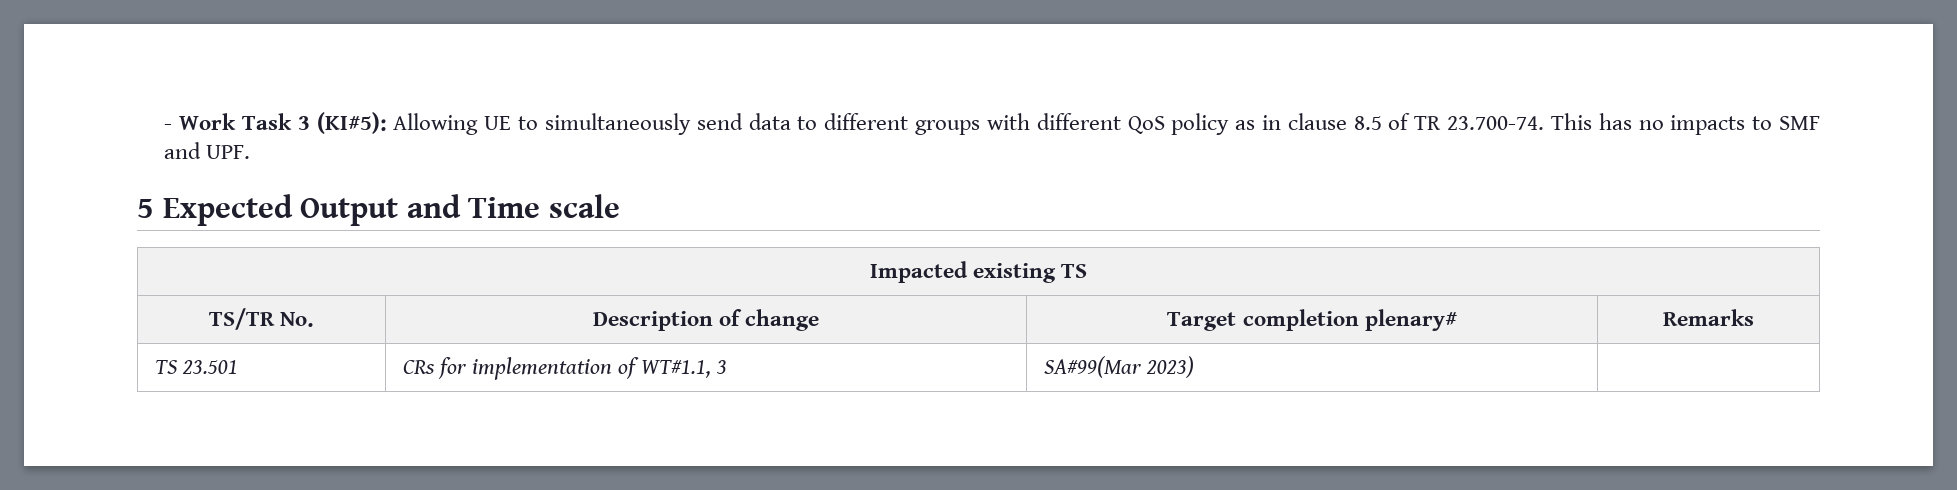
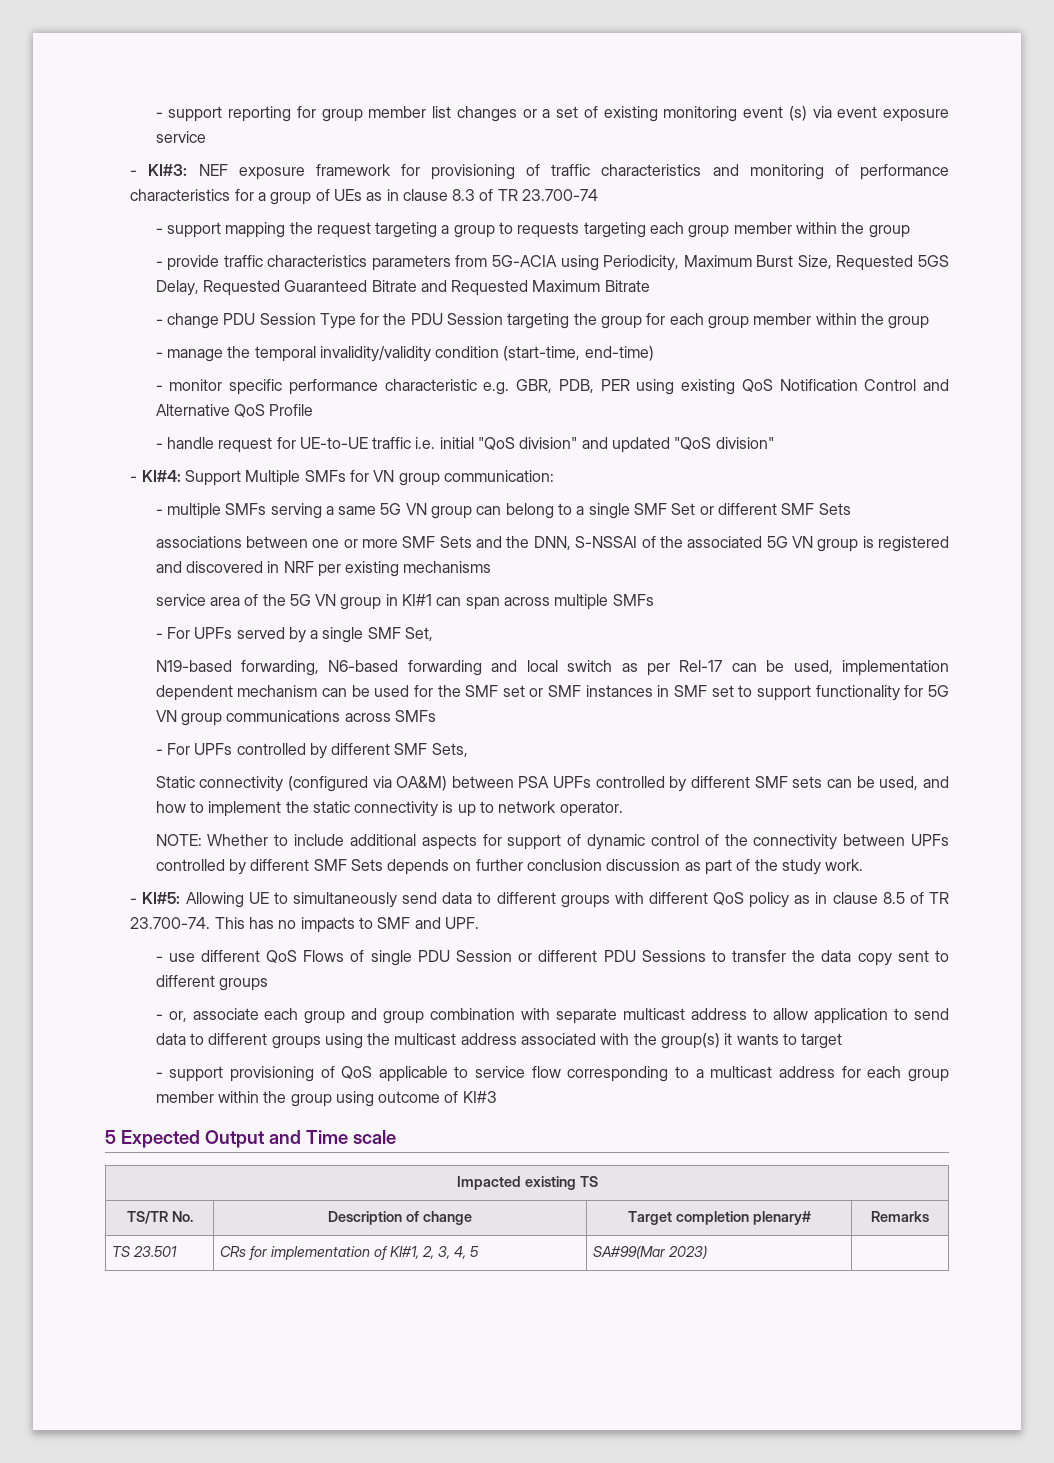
- - Work Task 3 (KI#5): Allowing UE to simultaneously send data to different groups with different QoS policy as in clause 8.5 of TR 23.700-74. This has no impacts to SMF and UPF.
+ - support reporting for group member list changes or a set of existing monitoring event (s) via event exposure service
+ - KI#3: NEF exposure framework for provisioning of traffic characteristics and monitoring of performance characteristics for a group of UEs as in clause 8.3 of TR 23.700-74
+ - support mapping the request targeting a group to requests targeting each group member within the group
+ - provide traffic characteristics parameters from 5G-ACIA using Periodicity, Maximum Burst Size, Requested 5GS Delay, Requested Guaranteed Bitrate and Requested Maximum Bitrate
+ - change PDU Session Type for the PDU Session targeting the group for each group member within the group
+ - manage the temporal invalidity/validity condition (start-time, end-time)
+ - monitor specific performance characteristic e.g. GBR, PDB, PER using existing QoS Notification Control and Alternative QoS Profile
+ - handle request for UE-to-UE traffic i.e. initial "QoS division" and updated "QoS division"
+ - KI#4: Support Multiple SMFs for VN group communication:
+ - multiple SMFs serving a same 5G VN group can belong to a single SMF Set or different SMF Sets
+ associations between one or more SMF Sets and the DNN, S-NSSAI of the associated 5G VN group is registered and discovered in NRF per existing mechanisms
+ service area of the 5G VN group in KI#1 can span across multiple SMFs
+ - For UPFs served by a single SMF Set,
+ N19-based forwarding, N6-based forwarding and local switch as per Rel-17 can be used, implementation dependent mechanism can be used for the SMF set or SMF instances in SMF set to support functionality for 5G VN group communications across SMFs
+ - For UPFs controlled by different SMF Sets,
+ Static connectivity (configured via OA&M) between PSA UPFs controlled by different SMF sets can be used, and how to implement the static connectivity is up to network operator.
+ NOTE: Whether to include additional aspects for support of dynamic control of the connectivity between UPFs controlled by different SMF Sets depends on further conclusion discussion as part of the study work.
+ - KI#5: Allowing UE to simultaneously send data to different groups with different QoS policy as in clause 8.5 of TR 23.700-74. This has no impacts to SMF and UPF.
+ - use different QoS Flows of single PDU Session or different PDU Sessions to transfer the data copy sent to different groups
+ - or, associate each group and group combination with separate multicast address to allow application to send data to different groups using the multicast address associated with the group(s) it wants to target
+ - support provisioning of QoS applicable to service flow corresponding to a multicast address for each group member within the group using outcome of KI#3
- TS 23.501 | CRs for implementation of WT#1.1, 3 | SA#99(Mar 2023) |
+ TS 23.501 | CRs for implementation of KI#1, 2, 3, 4, 5 | SA#99(Mar 2023) |

